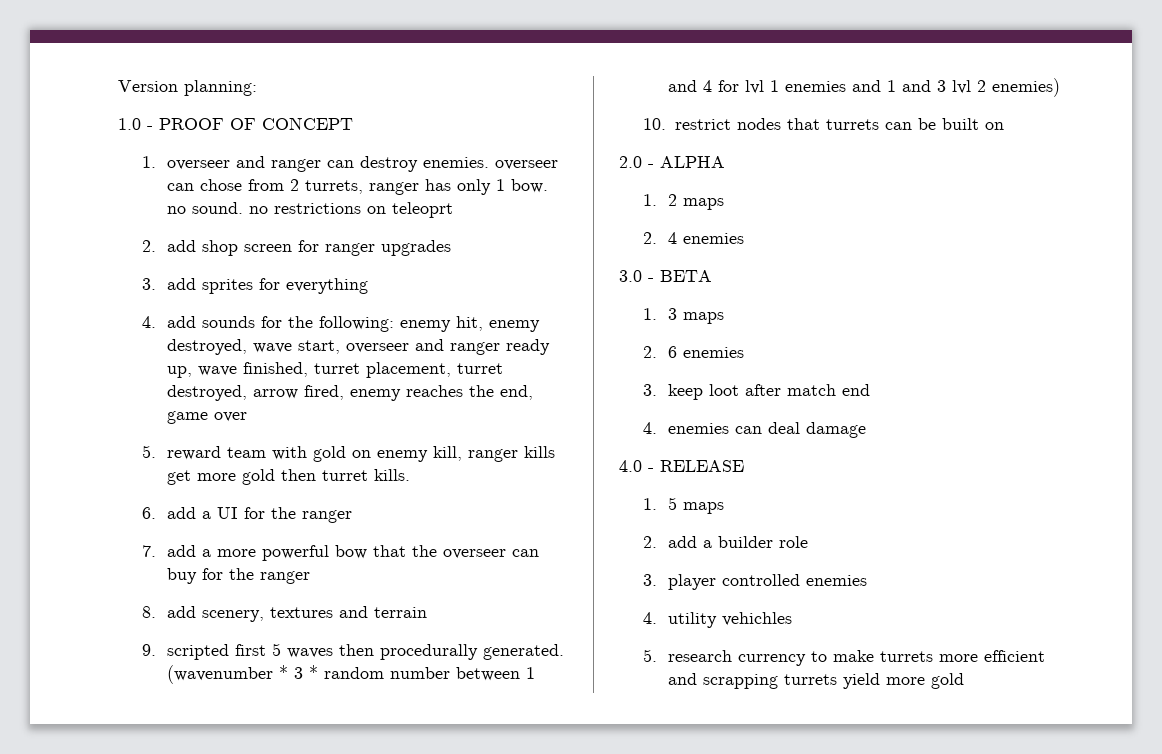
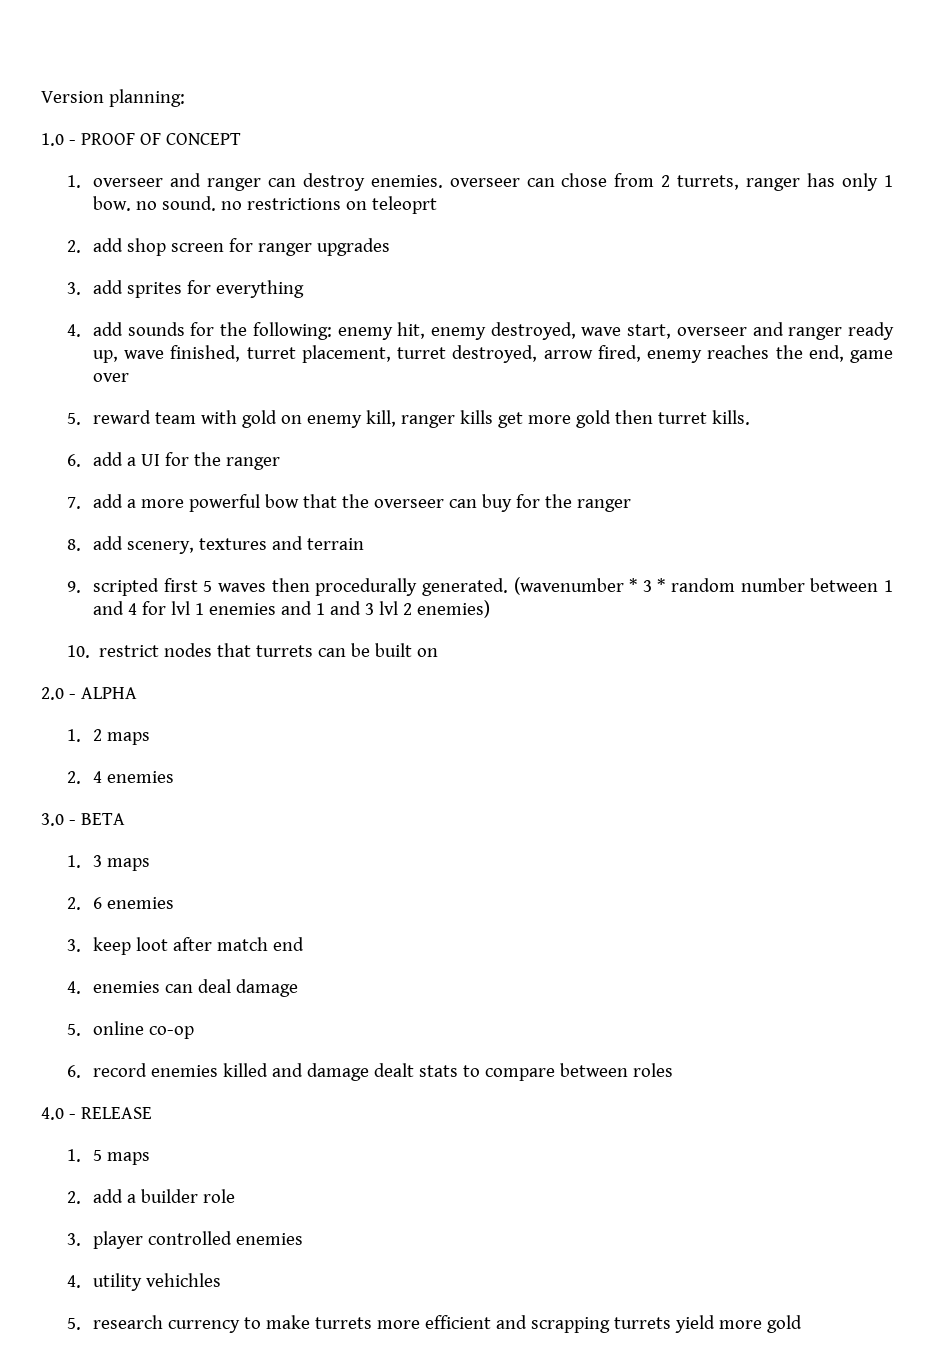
+ 5. online co-op
+ 6. record enemies killed and damage dealt stats to compare between roles

